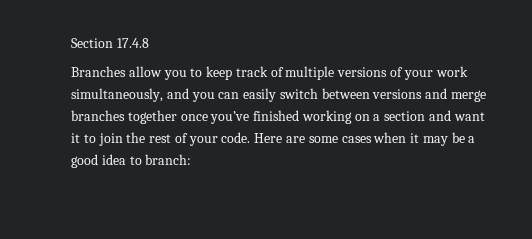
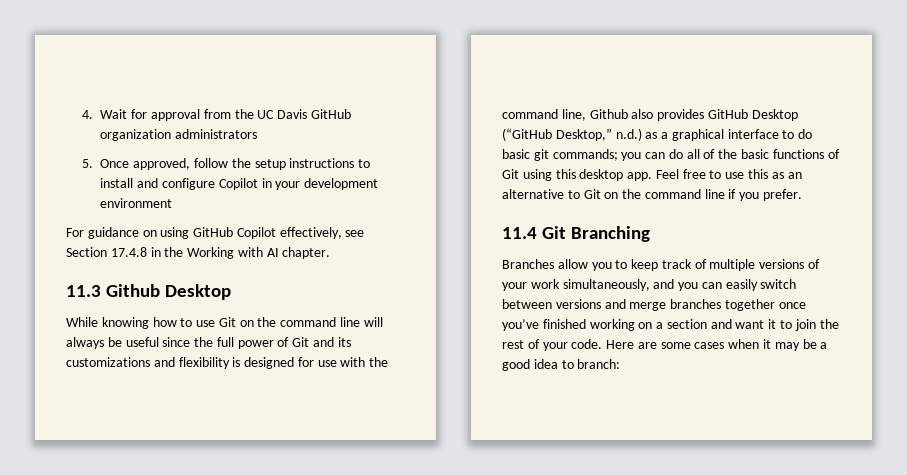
- Section 17.4.8
+ 4. Wait for approval from the UC Davis GitHub organization administrators
+ 5. Once approved, follow the setup instructions to install and configure Copilot in your development environment
+ For guidance on using GitHub Copilot effectively, see Section 17.4.8 in the Working with AI chapter.
+ 11.3 Github Desktop
+ While knowing how to use Git on the command line will always be useful since the full power of Git and its customizations and flexibility is designed for use with the command line, Github also provides GitHub Desktop (“GitHub Desktop,” n.d.) as a graphical interface to do basic git commands; you can do all of the basic functions of Git using this desktop app. Feel free to use this as an alternative to Git on the command line if you prefer.
+ 11.4 Git Branching

